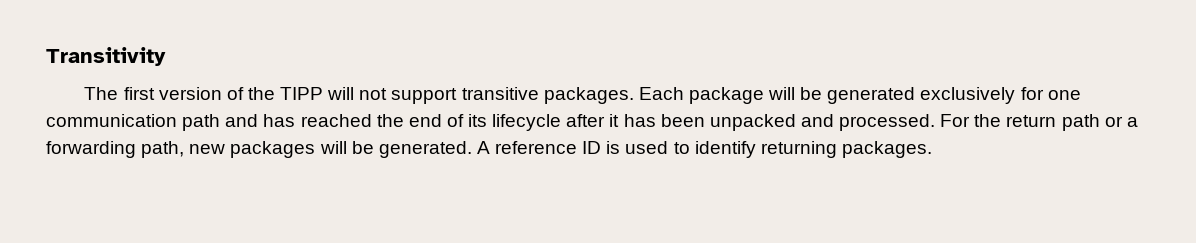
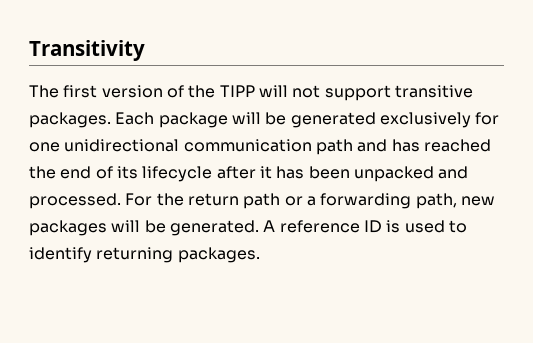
- Each package will be generated exclusively for one communication path and has reached the end of its lifecycle after it has been unpacked and processed.
+ Each package will be generated exclusively for one unidirectional communication path and has reached the end of its lifecycle after it has been unpacked and processed.

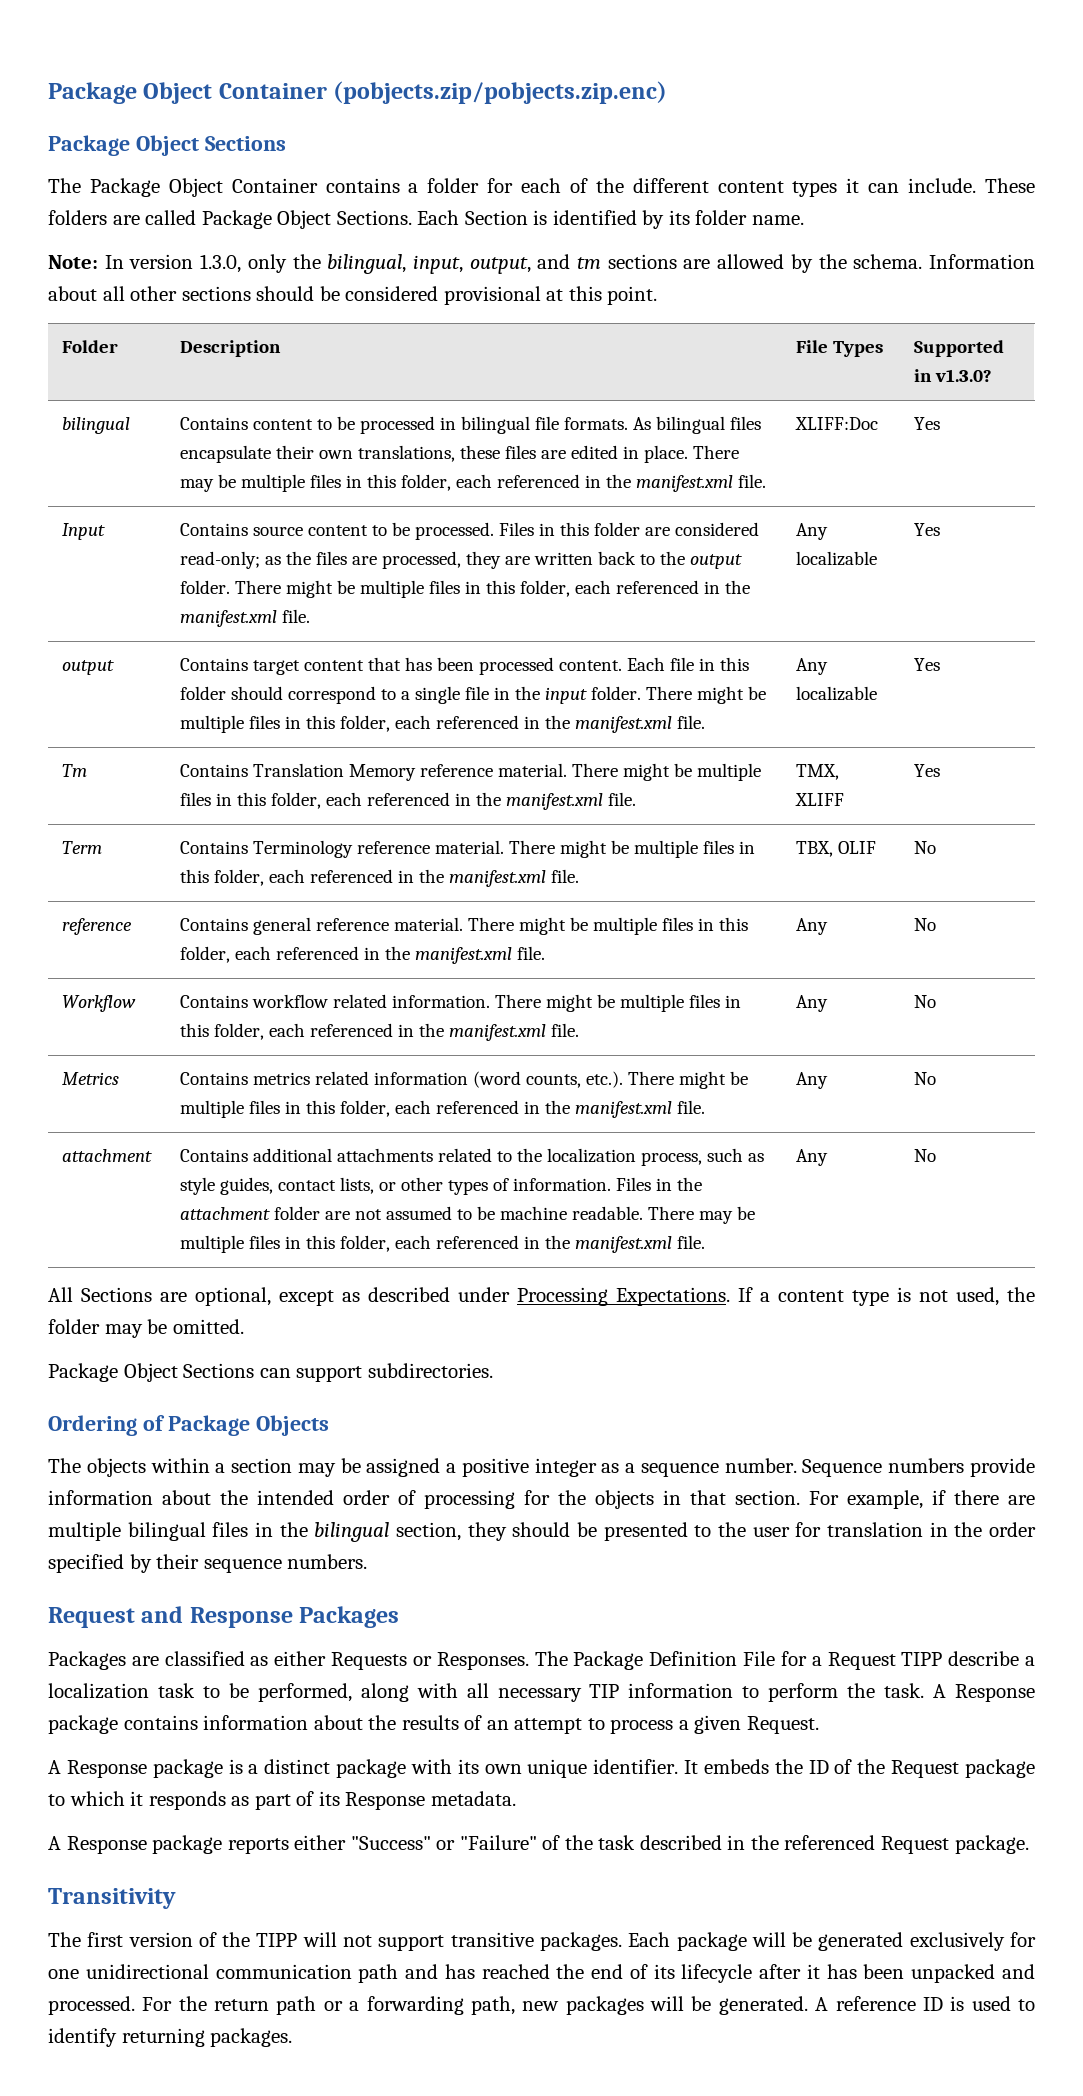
+ Package Object Container (pobjects.zip/pobjects.zip.enc)
+ Package Object Sections
+ The Package Object Container contains a folder for each of the different content types it can include. These folders are called Package Object Sections. Each Section is identified by its folder name.
+ Note: In version 1.3.0, only the bilingual, input, output, and tm sections are allowed by the schema. Information about all other sections should be considered provisional at this point.
+ Folder | Description | File Types | Supported in v1.3.0?
+ bilingual | Contains content to be processed in bilingual file formats. As bilingual files encapsulate their own translations, these files are edited in place. There may be multiple files in this folder, each referenced in the manifest.xml file. | XLIFF:Doc | Yes
+ Input | Contains source content to be processed. Files in this folder are considered read-only; as the files are processed, they are written back to the output folder. There might be multiple files in this folder, each referenced in the manifest.xml file. | Any localizable | Yes
+ output | Contains target content that has been processed content. Each file in this folder should correspond to a single file in the input folder. There might be multiple files in this folder, each referenced in the manifest.xml file. | Any localizable | Yes
+ Tm | Contains Translation Memory reference material. There might be multiple files in this folder, each referenced in the manifest.xml file. | TMX, XLIFF | Yes
+ Term | Contains Terminology reference material. There might be multiple files in this folder, each referenced in the manifest.xml file. | TBX, OLIF | No
+ reference | Contains general reference material. There might be multiple files in this folder, each referenced in the manifest.xml file. | Any | No
+ Workflow | Contains workflow related information. There might be multiple files in this folder, each referenced in the manifest.xml file. | Any | No
+ Metrics | Contains metrics related information (word counts, etc.). There might be multiple files in this folder, each referenced in the manifest.xml file. | Any | No
+ attachment | Contains additional attachments related to the localization process, such as style guides, contact lists, or other types of information. Files in the attachment folder are not assumed to be machine readable. There may be multiple files in this folder, each referenced in the manifest.xml file. | Any | No
+ All Sections are optional, except as described under Processing Expectations. If a content type is not used, the folder may be omitted.
+ Package Object Sections can support subdirectories.
+ Ordering of Package Objects
+ The objects within a section may be assigned a positive integer as a sequence number. Sequence numbers provide information about the intended order of processing for the objects in that section. For example, if there are multiple bilingual files in the bilingual section, they should be presented to the user for translation in the order specified by their sequence numbers.
+ Request and Response Packages
+ Packages are classified as either Requests or Responses. The Package Definition File for a Request TIPP describe a localization task to be performed, along with all necessary TIP information to perform the task. A Response package contains information about the results of an attempt to process a given Request.
+ A Response package is a distinct package with its own unique identifier. It embeds the ID of the Request package to which it responds as part of its Response metadata.
+ A Response package reports either "Success" or "Failure" of the task described in the referenced Request package.

